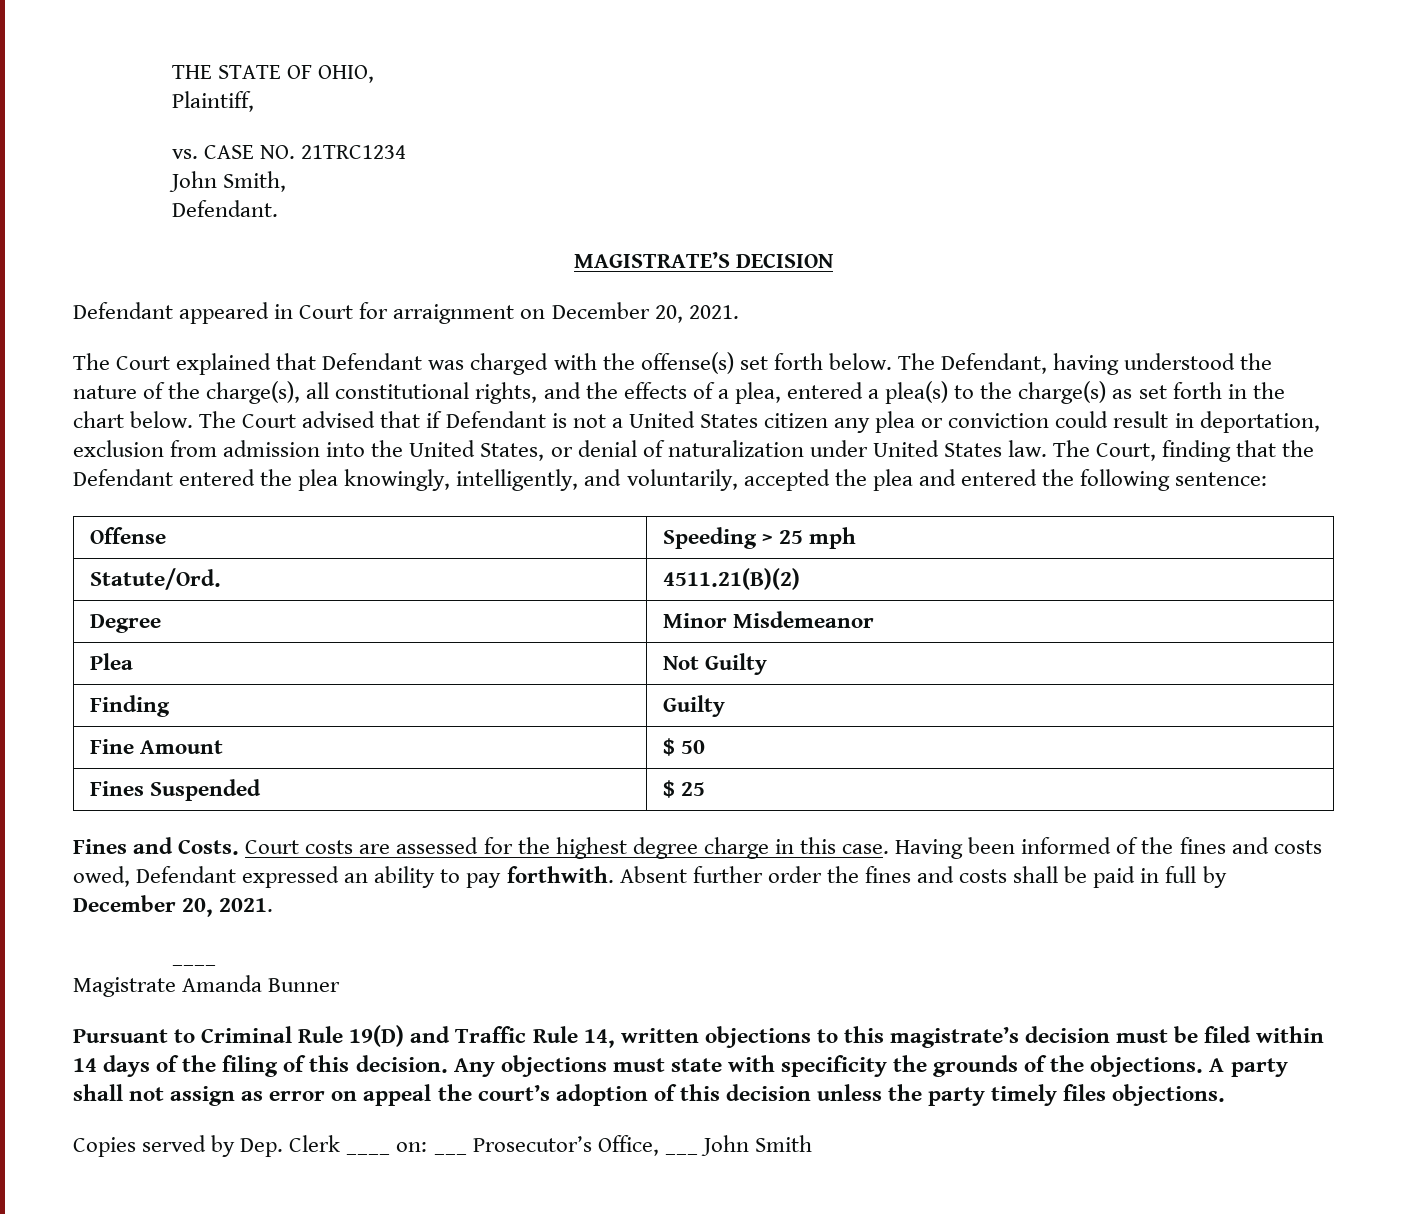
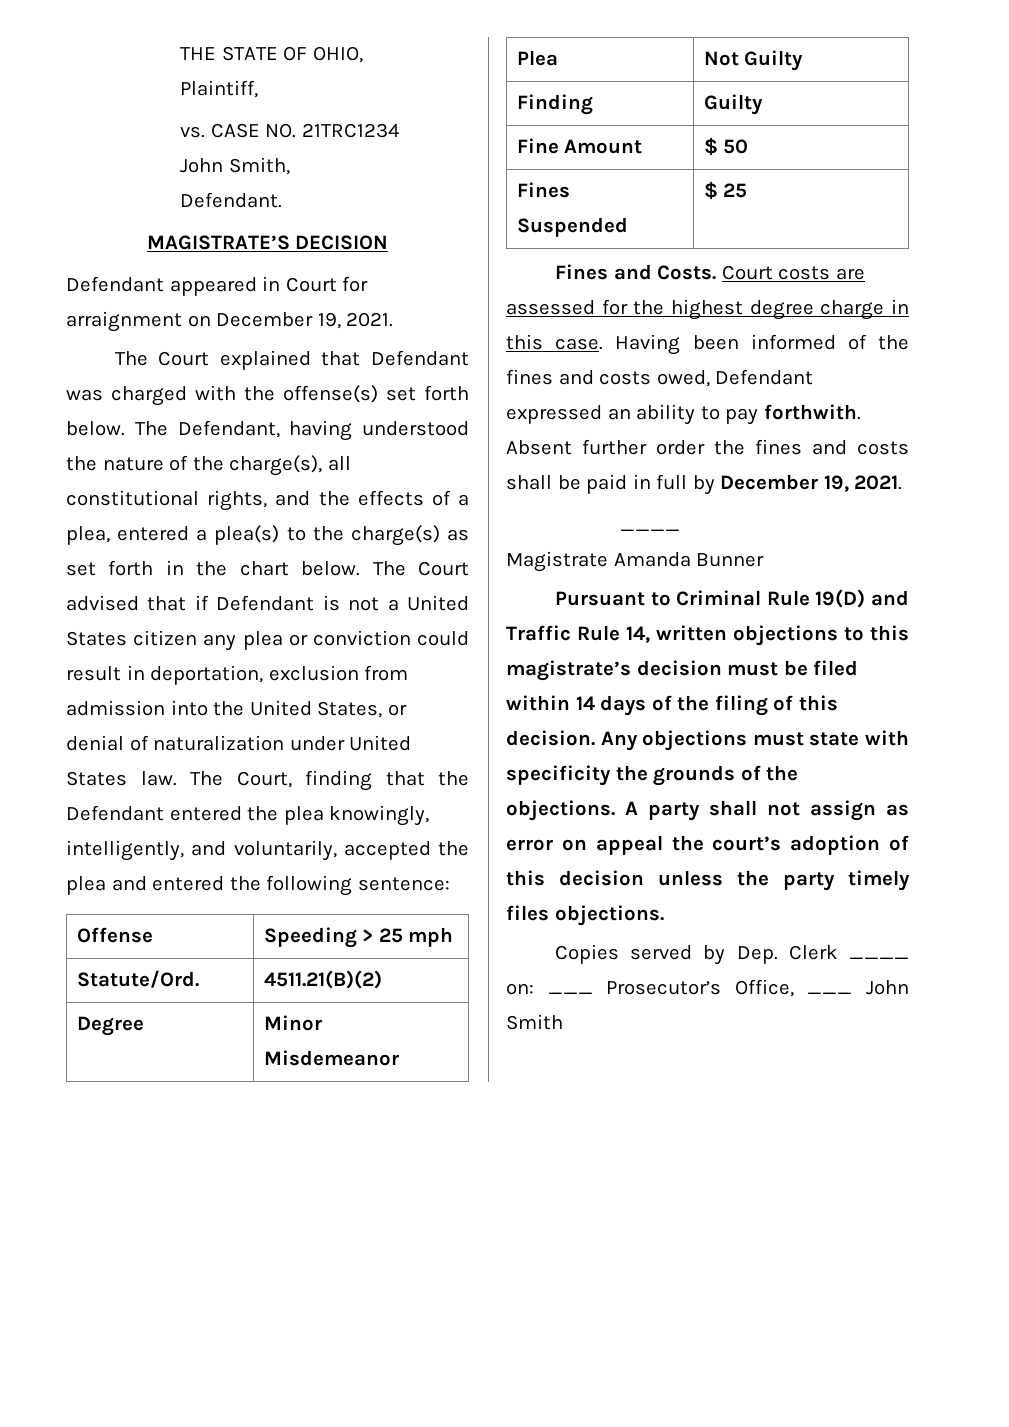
- Defendant appeared in Court for arraignment on December 20, 2021.
+ Defendant appeared in Court for arraignment on December 19, 2021.
- Absent further order the fines and costs shall be paid in full by December 20, 2021.
+ Absent further order the fines and costs shall be paid in full by December 19, 2021.

